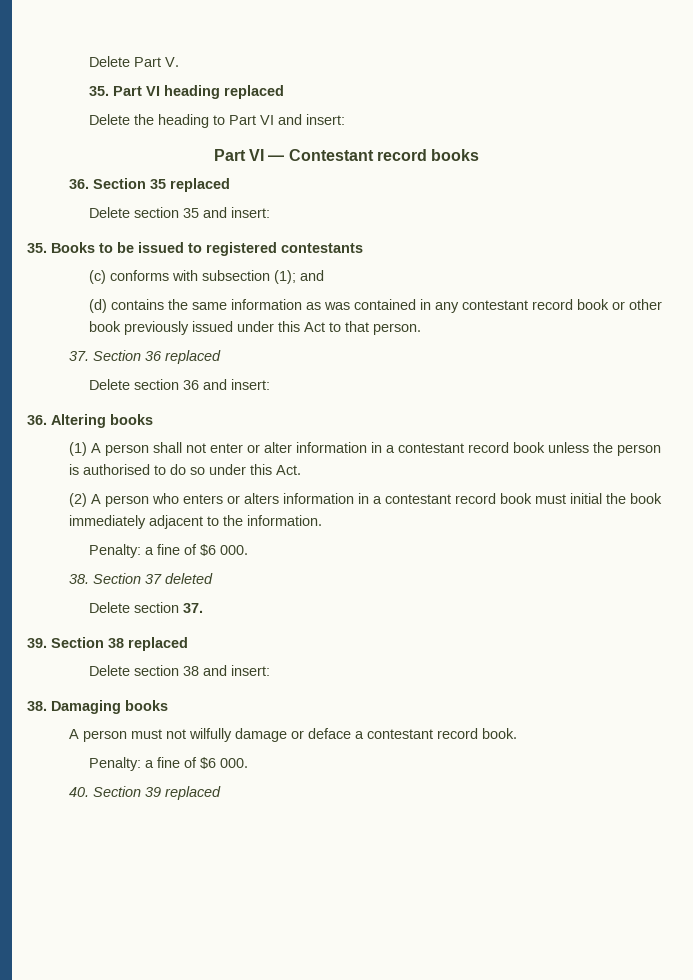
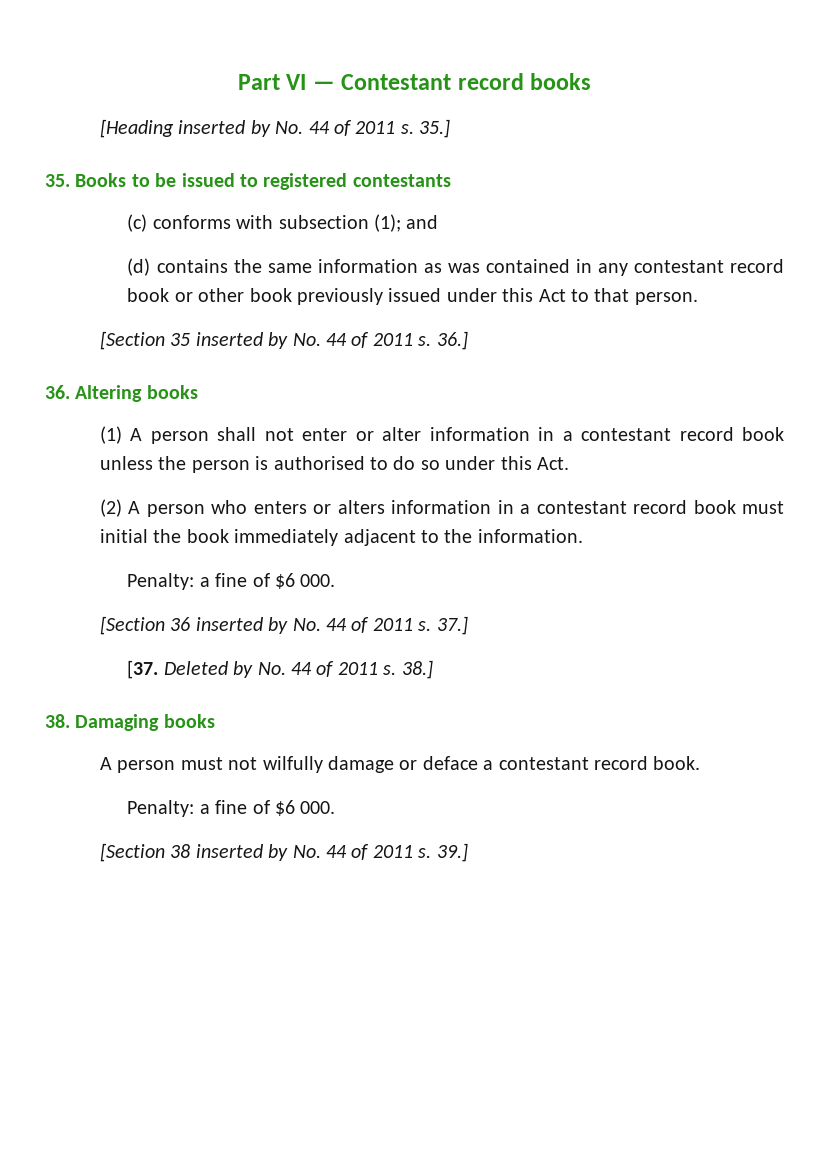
- Delete Part V.
- 35. Part VI heading replaced
- Delete the heading to Part VI and insert:
- 36. Section 35 replaced
- Delete section 35 and insert:
+ [Heading inserted by No. 44 of 2011 s. 35.]
- 37. Section 36 replaced
- Delete section 36 and insert:
+ [Section 35 inserted by No. 44 of 2011 s. 36.]
- 38. Section 37 deleted
- Delete section 37.
- 39. Section 38 replaced
- Delete section 38 and insert:
+ [Section 36 inserted by No. 44 of 2011 s. 37.]
+ [37. Deleted by No. 44 of 2011 s. 38.]
- 40. Section 39 replaced
+ [Section 38 inserted by No. 44 of 2011 s. 39.]

